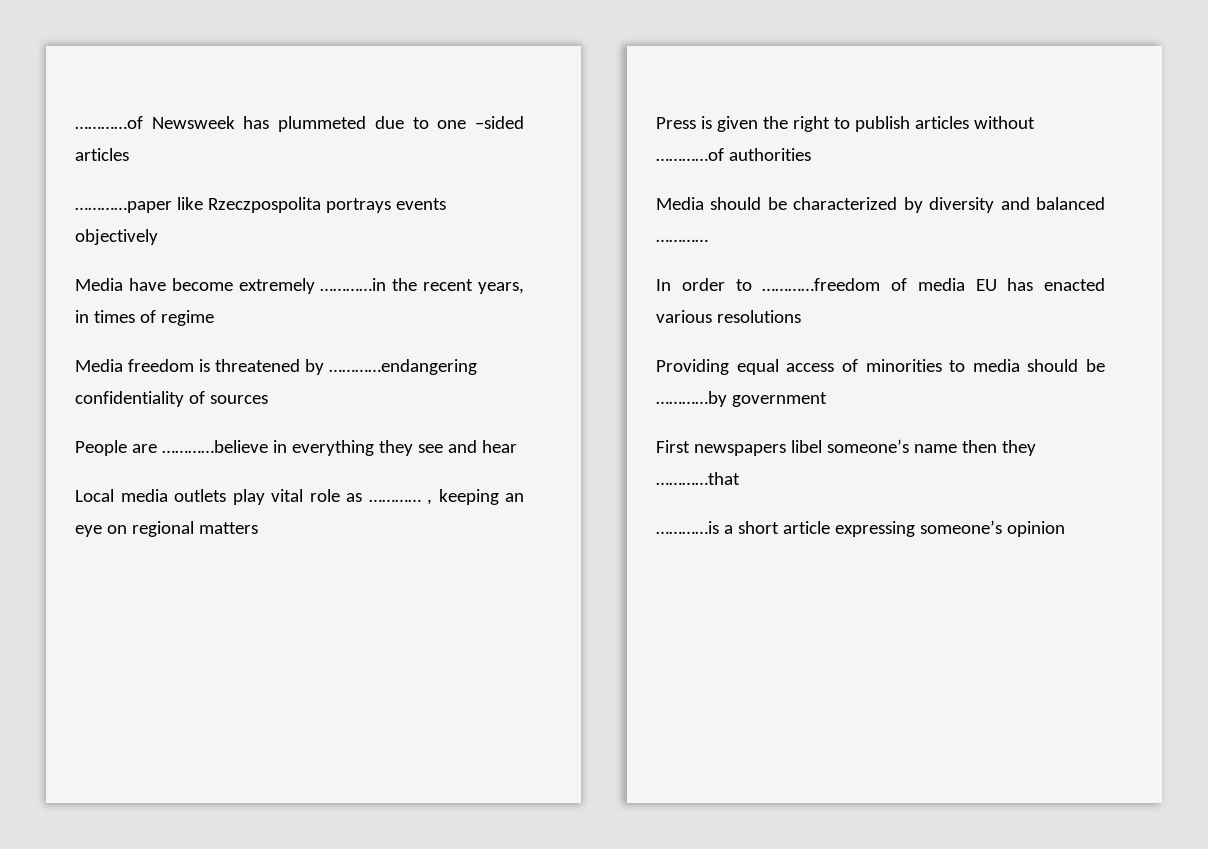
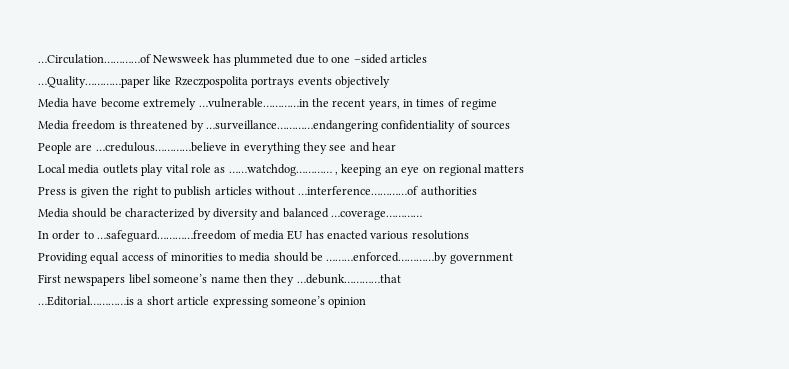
- …………of Newsweek has plummeted due to one –sided articles
+ …Circulation…………of Newsweek has plummeted due to one –sided articles
- …………paper like Rzeczpospolita portrays events objectively
+ …Quality…………paper like Rzeczpospolita portrays events objectively
- Media have become extremely …………in the recent years, in times of regime
+ Media have become extremely …vulnerable…………in the recent years, in times of regime
- Media freedom is threatened by …………endangering confidentiality of sources
+ Media freedom is threatened by …surveillance…………endangering confidentiality of sources
- People are …………believe in everything they see and hear
+ People are …credulous…………believe in everything they see and hear
- Local media outlets play vital role as ………… , keeping an eye on regional matters
+ Local media outlets play vital role as ……watchdog………… , keeping an eye on regional matters
- Press is given the right to publish articles without …………of authorities
+ Press is given the right to publish articles without …interference…………of authorities
- Media should be characterized by diversity and balanced …………
+ Media should be characterized by diversity and balanced …coverage…………
- In order to …………freedom of media EU has enacted various resolutions
+ In order to …safeguard…………freedom of media EU has enacted various resolutions
- Providing equal access of minorities to media should be …………by government
+ Providing equal access of minorities to media should be ………enforced…………by government
- First newspapers libel someone’s name then they …………that
- …………is a short article expressing someone’s opinion
+ First newspapers libel someone’s name then they …debunk…………that
+ …Editorial…………is a short article expressing someone’s opinion

